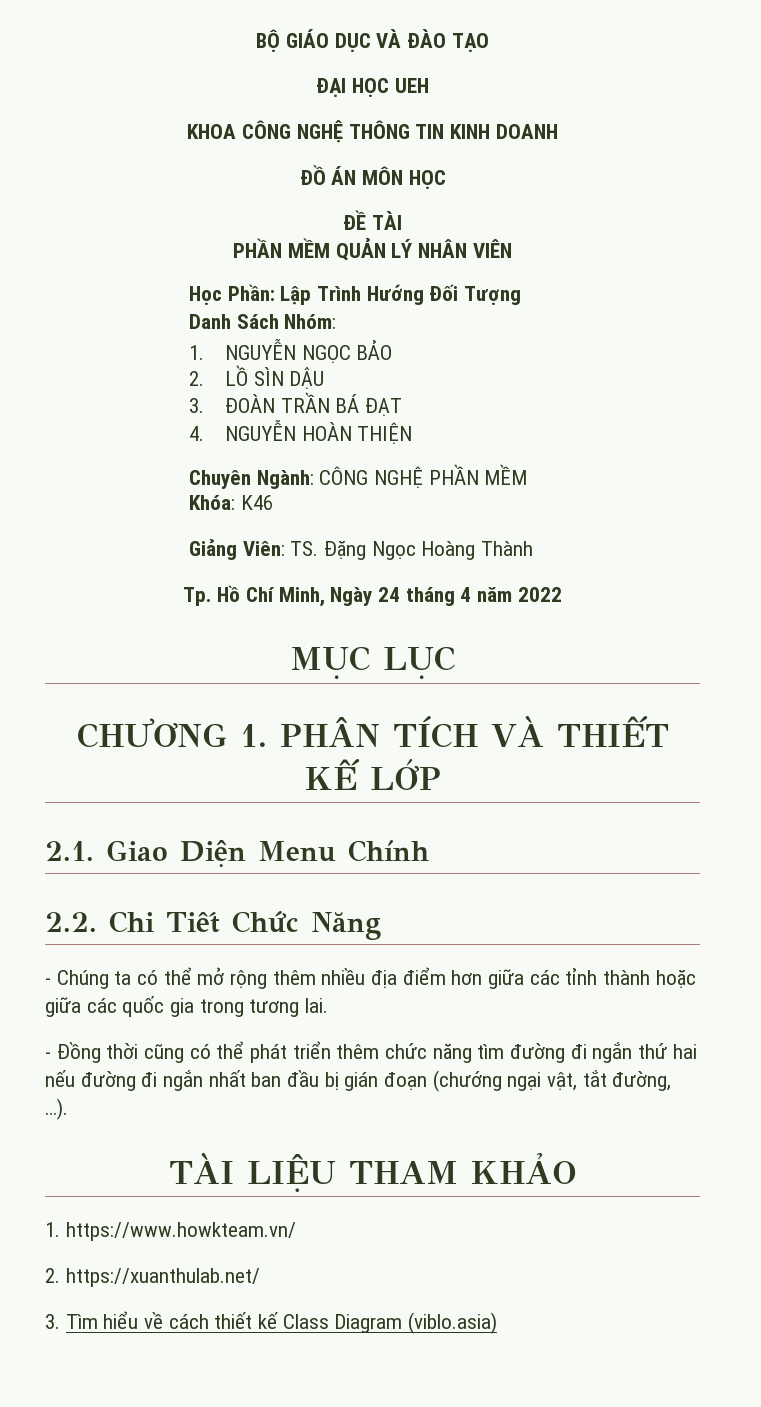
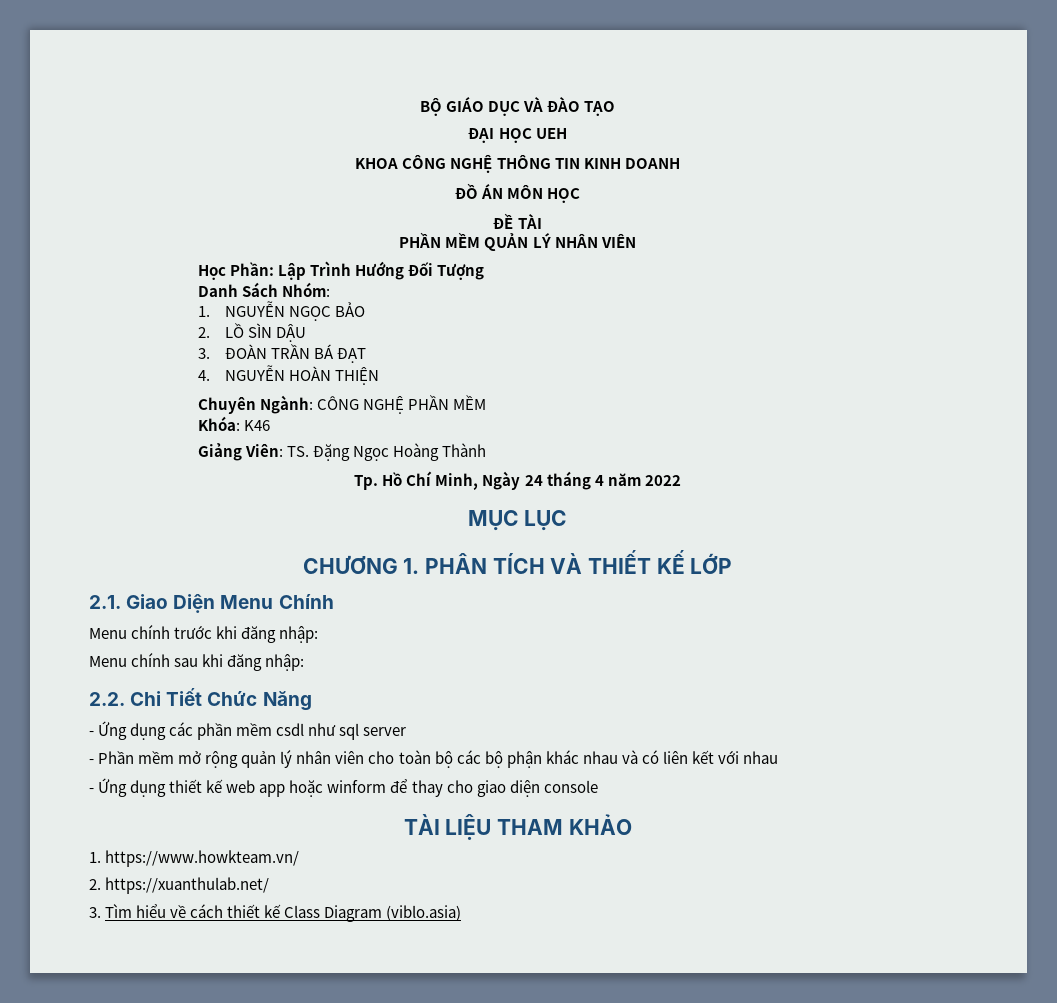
+ Menu chính trước khi đăng nhập:
+ Menu chính sau khi đăng nhập:
- - Chúng ta có thể mở rộng thêm nhiều địa điểm hơn giữa các tỉnh thành hoặc giữa các quốc gia trong tương lai.
- - Đồng thời cũng có thể phát triển thêm chức năng tìm đường đi ngắn thứ hai nếu đường đi ngắn nhất ban đầu bị gián đoạn (chướng ngại vật, tắt đường, …).
+ - Ứng dụng các phần mềm csdl như sql server
+ - Phần mềm mở rộng quản lý nhân viên cho toàn bộ các bộ phận khác nhau và có liên kết với nhau
+ - Ứng dụng thiết kế web app hoặc winform để thay cho giao diện console

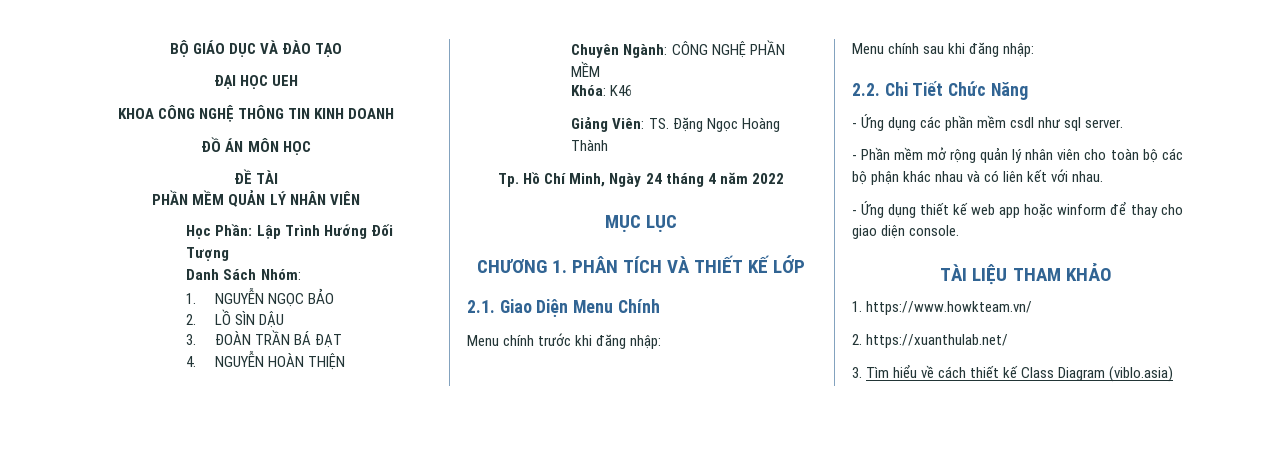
- - Ứng dụng các phần mềm csdl như sql server
+ - Ứng dụng các phần mềm csdl như sql server.
- - Phần mềm mở rộng quản lý nhân viên cho toàn bộ các bộ phận khác nhau và có liên kết với nhau
+ - Phần mềm mở rộng quản lý nhân viên cho toàn bộ các bộ phận khác nhau và có liên kết với nhau.
- - Ứng dụng thiết kế web app hoặc winform để thay cho giao diện console
+ - Ứng dụng thiết kế web app hoặc winform để thay cho giao diện console.

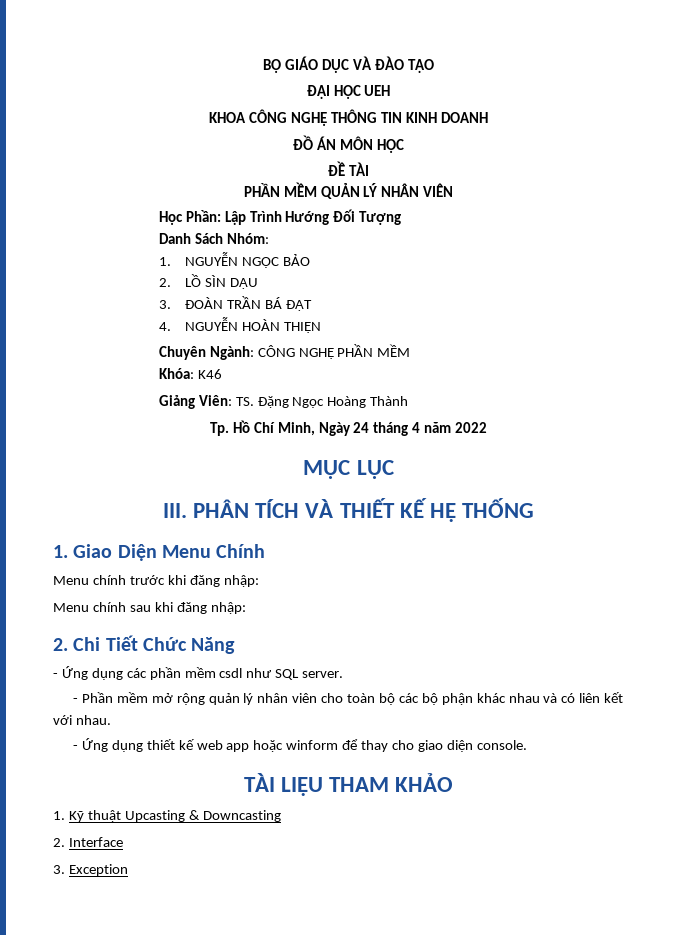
- CHƯƠNG 1. PHÂN TÍCH VÀ THIẾT KẾ LỚP
- 2.1. Giao Diện Menu Chính
+ III. PHÂN TÍCH VÀ THIẾT KẾ HỆ THỐNG
+ 1. Giao Diện Menu Chính
- 2.2. Chi Tiết Chức Năng
+ 2. Chi Tiết Chức Năng
- - Ứng dụng các phần mềm csdl như sql server.
+ - Ứng dụng các phần mềm csdl như SQL server.
- 1. https://www.howkteam.vn/
- 2. https://xuanthulab.net/
- 3. Tìm hiểu về cách thiết kế Class Diagram (viblo.asia)
+ 1. Kỹ thuật Upcasting & Downcasting
+ 2. Interface
+ 3. Exception

